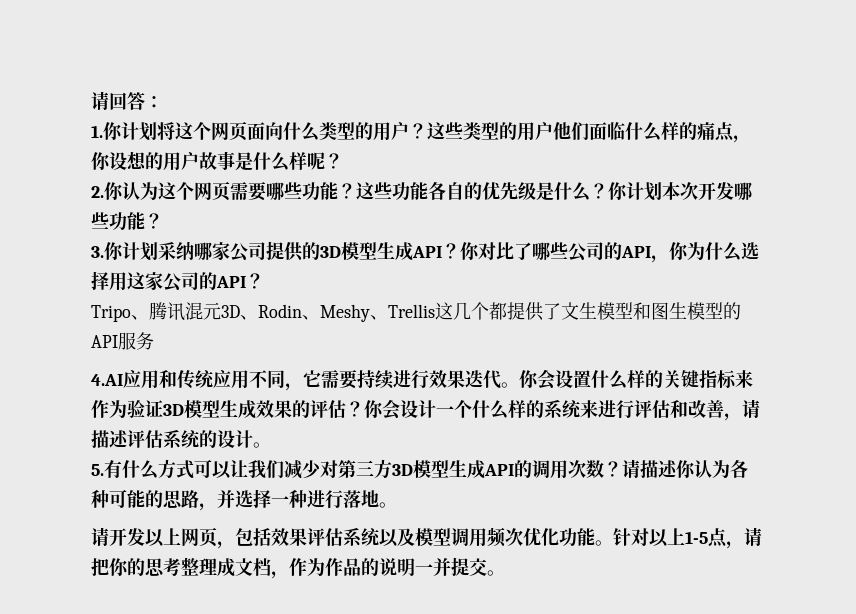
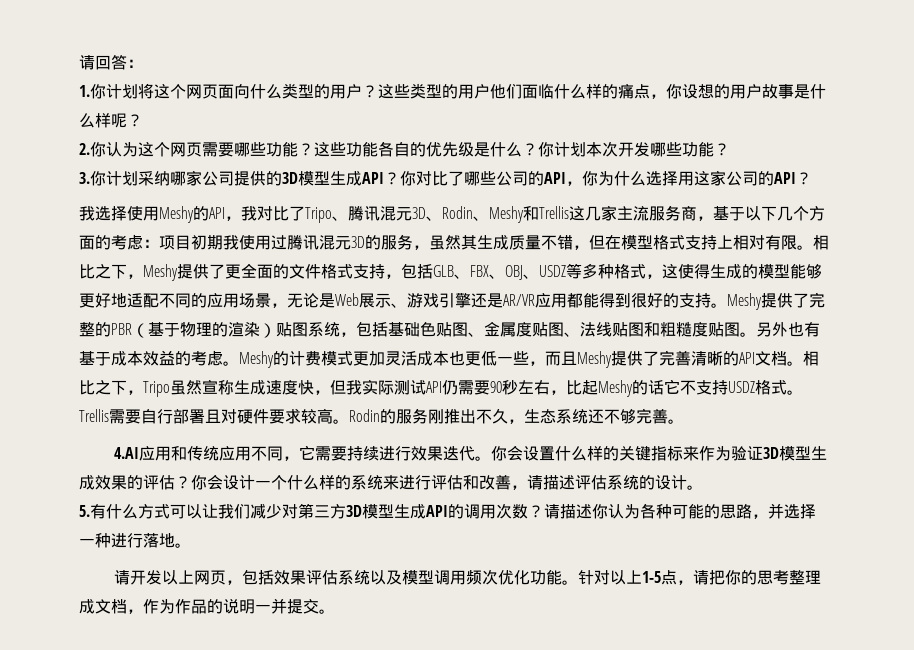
- Tripo、腾讯混元3D、Rodin、Meshy、Trellis这几个都提供了文生模型和图生模型的API服务
+ 我选择使用Meshy的API，我对比了Tripo、腾讯混元3D、Rodin、Meshy和Trellis这几家主流服务商，基于以下几个方面的考虑：项目初期我使用过腾讯混元3D的服务，虽然其生成质量不错，但在模型格式支持上相对有限。相比之下，Meshy提供了更全面的文件格式支持，包括GLB、FBX、OBJ、USDZ等多种格式，这使得生成的模型能够更好地适配不同的应用场景，无论是Web展示、游戏引擎还是AR/VR应用都能得到很好的支持。Meshy提供了完整的PBR（基于物理的渲染）贴图系统，包括基础色贴图、金属度贴图、法线贴图和粗糙度贴图。另外也有基于成本效益的考虑。Meshy的计费模式更加灵活成本也更低一些，而且Meshy提供了完善清晰的API文档。相比之下，Tripo虽然宣称生成速度快，但我实际测试API仍需要90秒左右，比起Meshy的话它不支持USDZ格式。Trellis需要自行部署且对硬件要求较高。Rodin的服务刚推出不久，生态系统还不够完善。

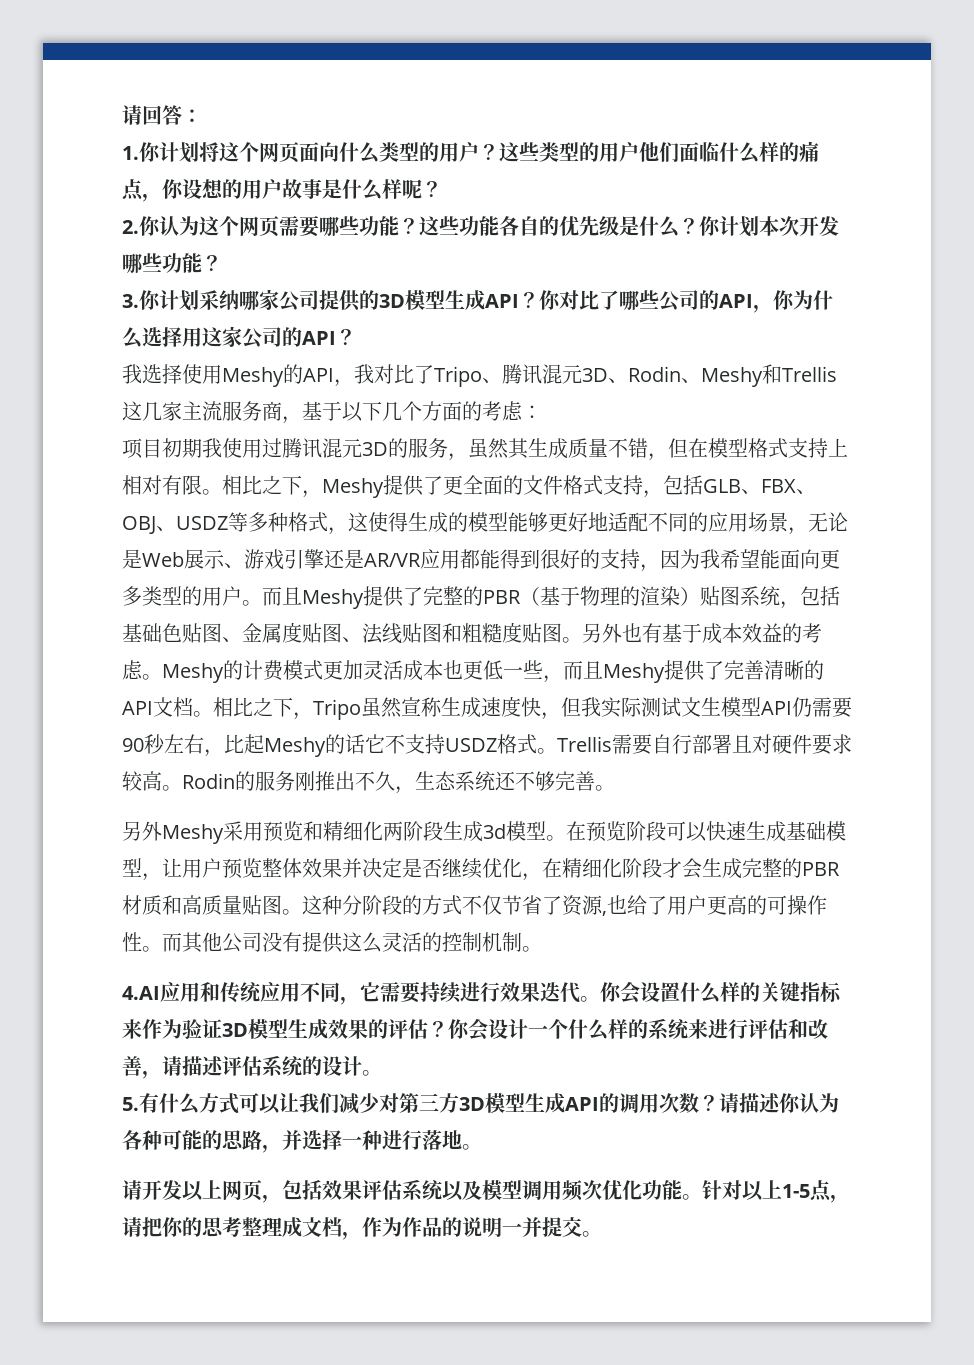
- 我选择使用Meshy的API，我对比了Tripo、腾讯混元3D、Rodin、Meshy和Trellis这几家主流服务商，基于以下几个方面的考虑：项目初期我使用过腾讯混元3D的服务，虽然其生成质量不错，但在模型格式支持上相对有限。
+ 我选择使用Meshy的API，我对比了Tripo、腾讯混元3D、Rodin、Meshy和Trellis这几家主流服务商，基于以下几个方面的考虑：
+ 项目初期我使用过腾讯混元3D的服务，虽然其生成质量不错，但在模型格式支持上相对有限。
- 相比之下，Meshy提供了更全面的文件格式支持，包括GLB、FBX、OBJ、USDZ等多种格式，这使得生成的模型能够更好地适配不同的应用场景，无论是Web展示、游戏引擎还是AR/VR应用都能得到很好的支持。Meshy提供了完整的PBR（基于物理的渲染）贴图系统，包括基础色贴图、金属度贴图、法线贴图和粗糙度贴图。
+ 相比之下，Meshy提供了更全面的文件格式支持，包括GLB、FBX、OBJ、USDZ等多种格式，这使得生成的模型能够更好地适配不同的应用场景，无论是Web展示、游戏引擎还是AR/VR应用都能得到很好的支持，因为我希望能面向更多类型的用户。而且Meshy提供了完整的PBR（基于物理的渲染）贴图系统，包括基础色贴图、金属度贴图、法线贴图和粗糙度贴图。
- 相比之下，Tripo虽然宣称生成速度快，但我实际测试API仍需要90秒左右，比起Meshy的话它不支持USDZ格式。
+ 相比之下，Tripo虽然宣称生成速度快，但我实际测试文生模型API仍需要90秒左右，比起Meshy的话它不支持USDZ格式。
+ 另外Meshy采用预览和精细化两阶段生成3d模型。在预览阶段可以快速生成基础模型，让用户预览整体效果并决定是否继续优化，在精细化阶段才会生成完整的PBR材质和高质量贴图。这种分阶段的方式不仅节省了资源,也给了用户更高的可操作性。而其他公司没有提供这么灵活的控制机制。

